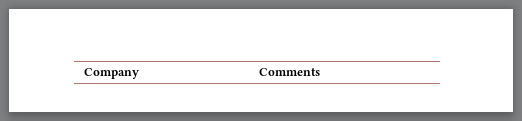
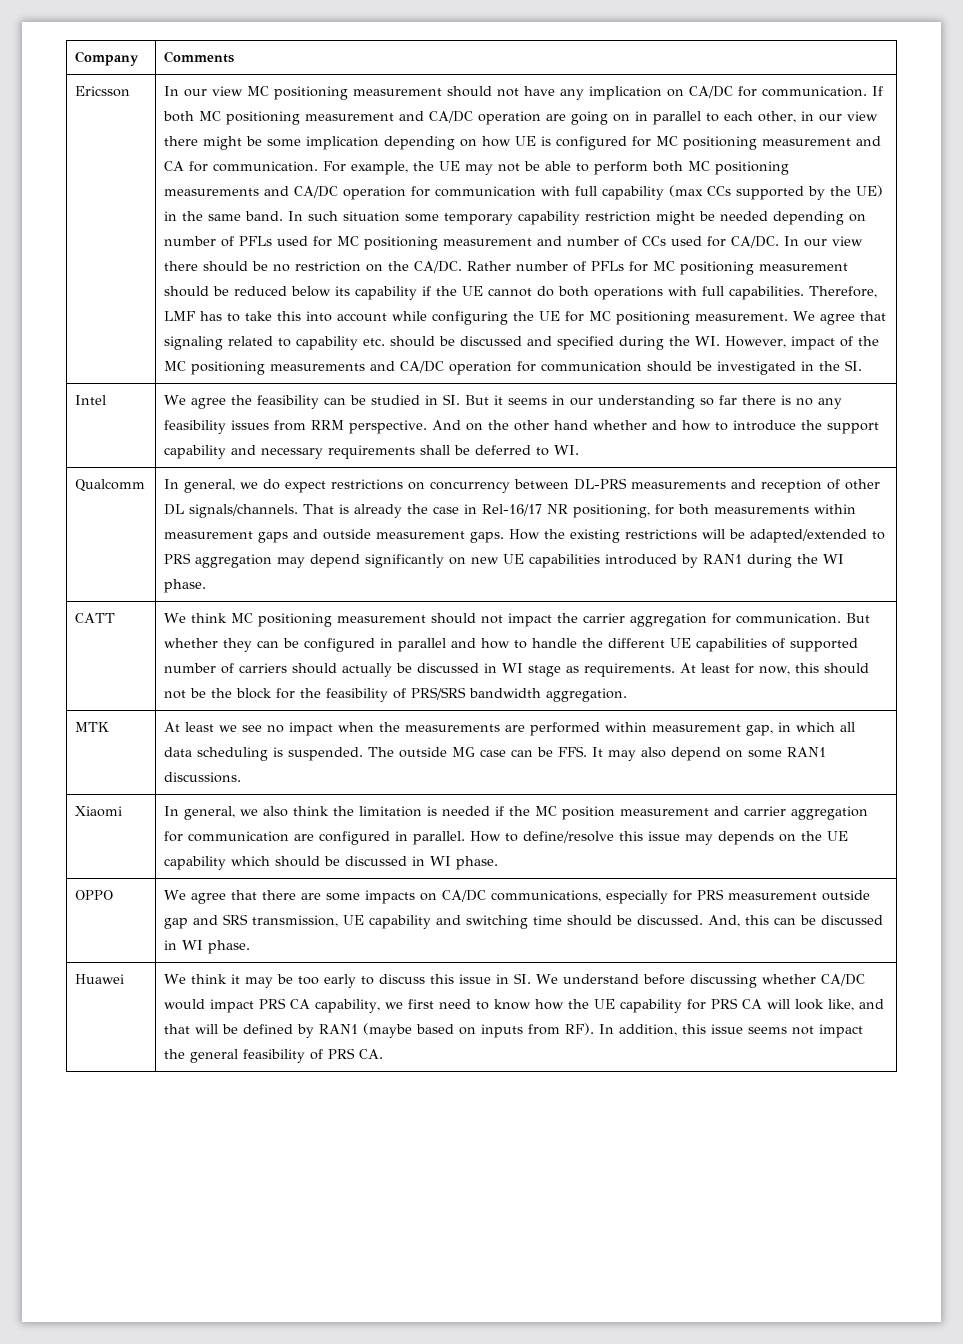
+ Ericsson | In our view MC positioning measurement should not have any implication on CA/DC for communication. If both MC positioning measurement and CA/DC operation are going on in parallel to each other, in our view there might be some implication depending on how UE is configured for MC positioning measurement and CA for communication. For example, the UE may not be able to perform both MC positioning measurements and CA/DC operation for communication with full capability (max CCs supported by the UE) in the same band. In such situation some temporary capability restriction might be needed depending on number of PFLs used for MC positioning measurement and number of CCs used for CA/DC. In our view there should be no restriction on the CA/DC. Rather number of PFLs for MC positioning measurement should be reduced below its capability if the UE cannot do both operations with full capabilities. Therefore, LMF has to take this into account while configuring the UE for MC positioning measurement. We agree that signaling related to capability etc. should be discussed and specified during the WI. However, impact of the MC positioning measurements and CA/DC operation for communication should be investigated in the SI.
+ Intel | We agree the feasibility can be studied in SI. But it seems in our understanding so far there is no any feasibility issues from RRM perspective. And on the other hand whether and how to introduce the support capability and necessary requirements shall be deferred to WI.
+ Qualcomm | In general, we do expect restrictions on concurrency between DL-PRS measurements and reception of other DL signals/channels. That is already the case in Rel-16/17 NR positioning, for both measurements within measurement gaps and outside measurement gaps. How the existing restrictions will be adapted/extended to PRS aggregation may depend significantly on new UE capabilities introduced by RAN1 during the WI phase.
+ CATT | We think MC positioning measurement should not impact the carrier aggregation for communication. But whether they can be configured in parallel and how to handle the different UE capabilities of supported number of carriers should actually be discussed in WI stage as requirements. At least for now, this should not be the block for the feasibility of PRS/SRS bandwidth aggregation.
+ MTK | At least we see no impact when the measurements are performed within measurement gap, in which all data scheduling is suspended. The outside MG case can be FFS. It may also depend on some RAN1 discussions.
+ Xiaomi | In general, we also think the limitation is needed if the MC position measurement and carrier aggregation for communication are configured in parallel. How to define/resolve this issue may depends on the UE capability which should be discussed in WI phase.
+ OPPO | We agree that there are some impacts on CA/DC communications, especially for PRS measurement outside gap and SRS transmission, UE capability and switching time should be discussed. And, this can be discussed in WI phase.
+ Huawei | We think it may be too early to discuss this issue in SI. We understand before discussing whether CA/DC would impact PRS CA capability, we first need to know how the UE capability for PRS CA will look like, and that will be defined by RAN1 (maybe based on inputs from RF). In addition, this issue seems not impact the general feasibility of PRS CA.

